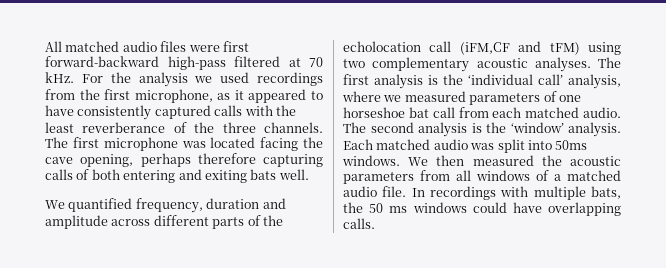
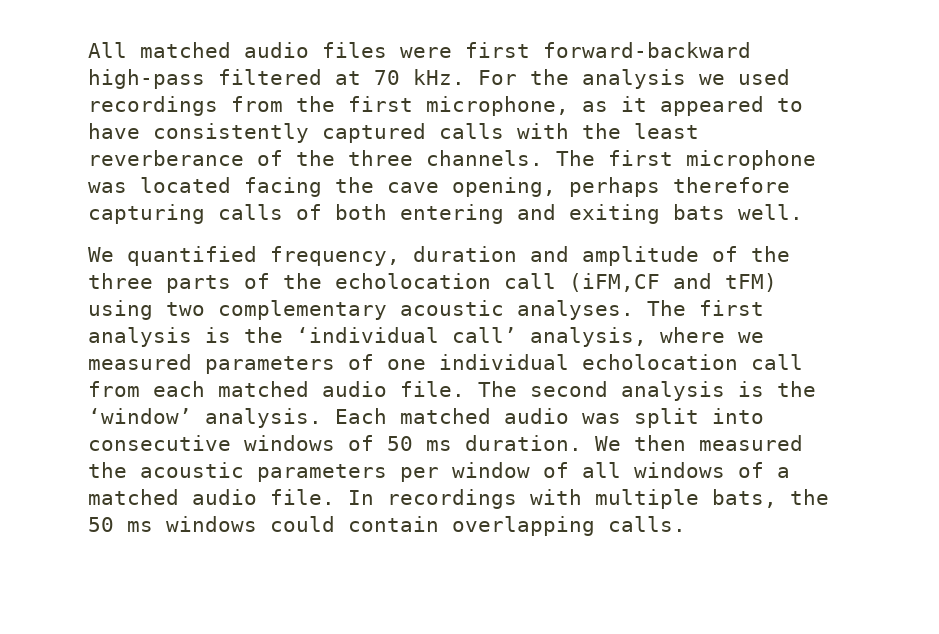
- We quantified frequency, duration and amplitude across different parts of the echolocation call (iFM,CF and tFM) using two complementary acoustic analyses.
+ We quantified frequency, duration and amplitude of the three parts of the echolocation call (iFM,CF and tFM) using two complementary acoustic analyses.
- The first analysis is the ‘individual call’ analysis, where we measured parameters of one horseshoe bat call from each matched audio.
+ The first analysis is the ‘individual call’ analysis, where we measured parameters of one individual echolocation call from each matched audio file.
- Each matched audio was split into 50ms windows.
+ Each matched audio was split into consecutive windows of 50 ms duration.
- We then measured the acoustic parameters from all windows of a matched audio file.
+ We then measured the acoustic parameters per window of all windows of a matched audio file.
- In recordings with multiple bats, the 50 ms windows could have overlapping calls.
+ In recordings with multiple bats, the 50 ms windows could contain overlapping calls.

